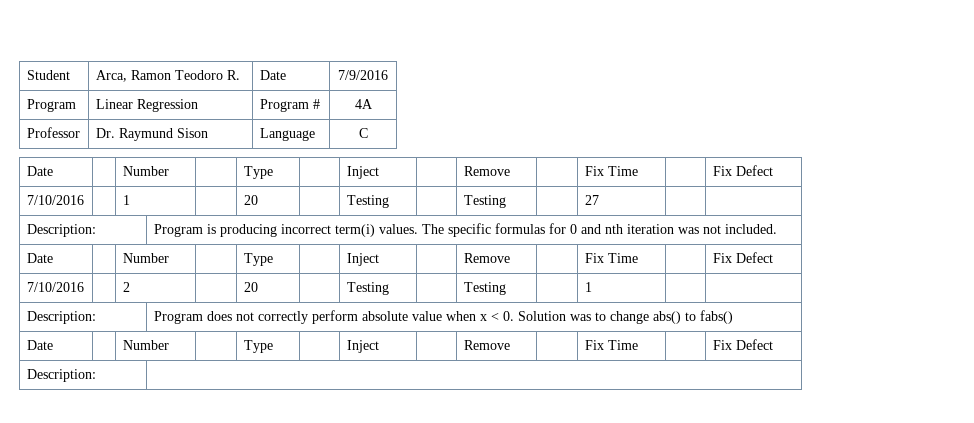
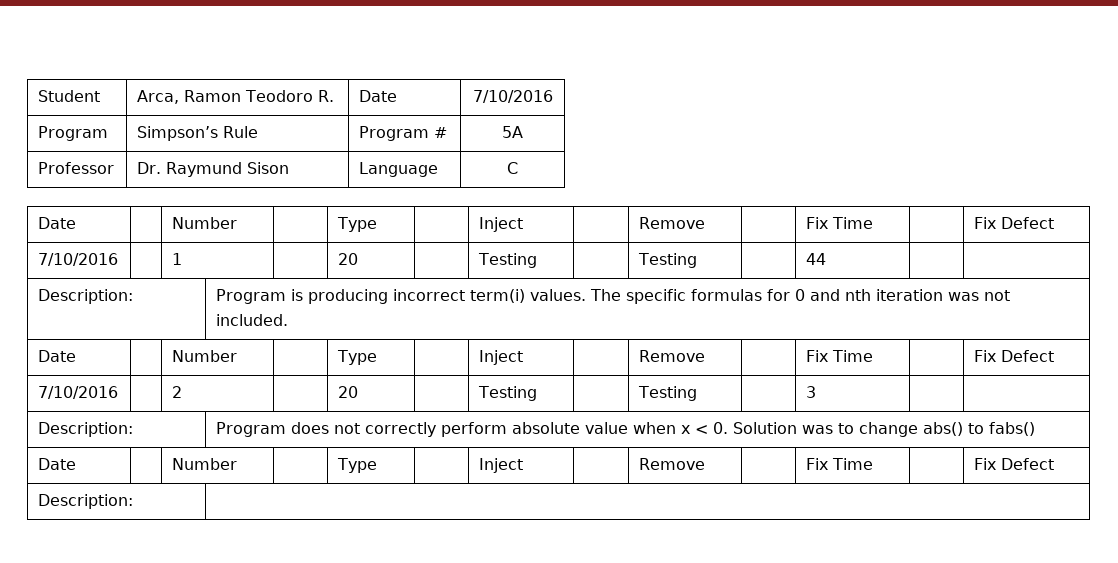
- Student | Arca, Ramon Teodoro R. | Date | 7/9/2016
+ Student | Arca, Ramon Teodoro R. | Date | 7/10/2016
- Program | Linear Regression | Program # | 4A
+ Program | Simpson’s Rule | Program # | 5A
- 7/10/2016 | | 1 | | 20 | | Testing | | Testing | | 27 | |
+ 7/10/2016 | | 1 | | 20 | | Testing | | Testing | | 44 | |
- 7/10/2016 | | 2 | | 20 | | Testing | | Testing | | 1 | |
+ 7/10/2016 | | 2 | | 20 | | Testing | | Testing | | 3 | |

